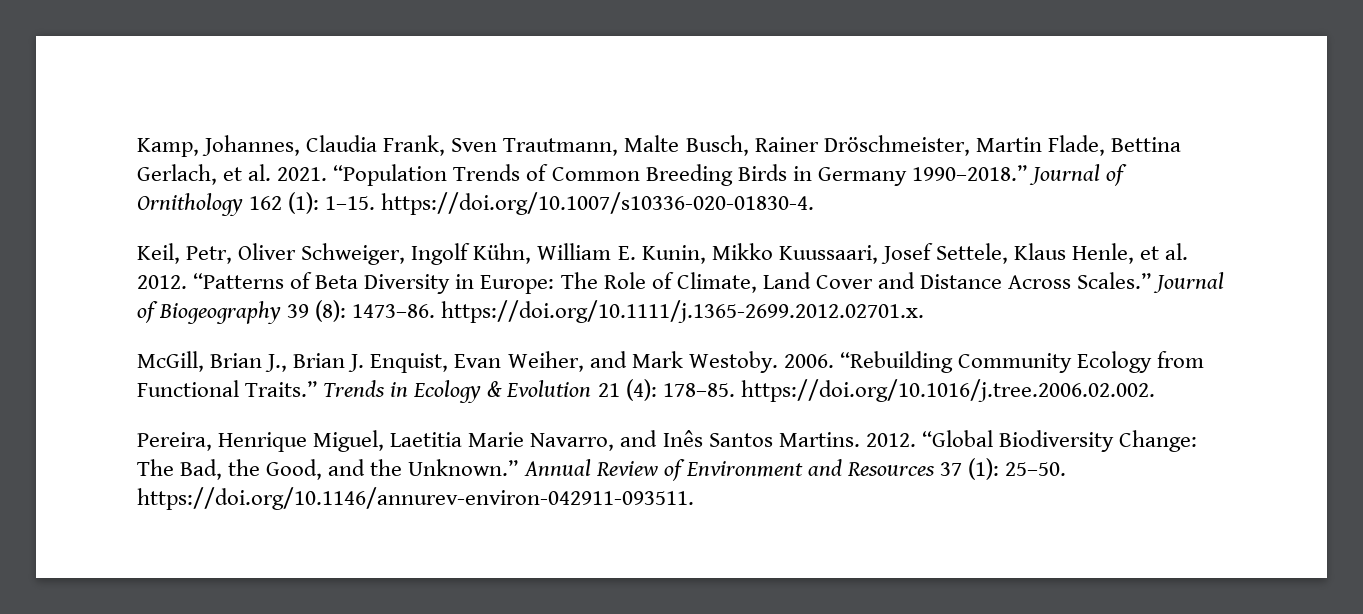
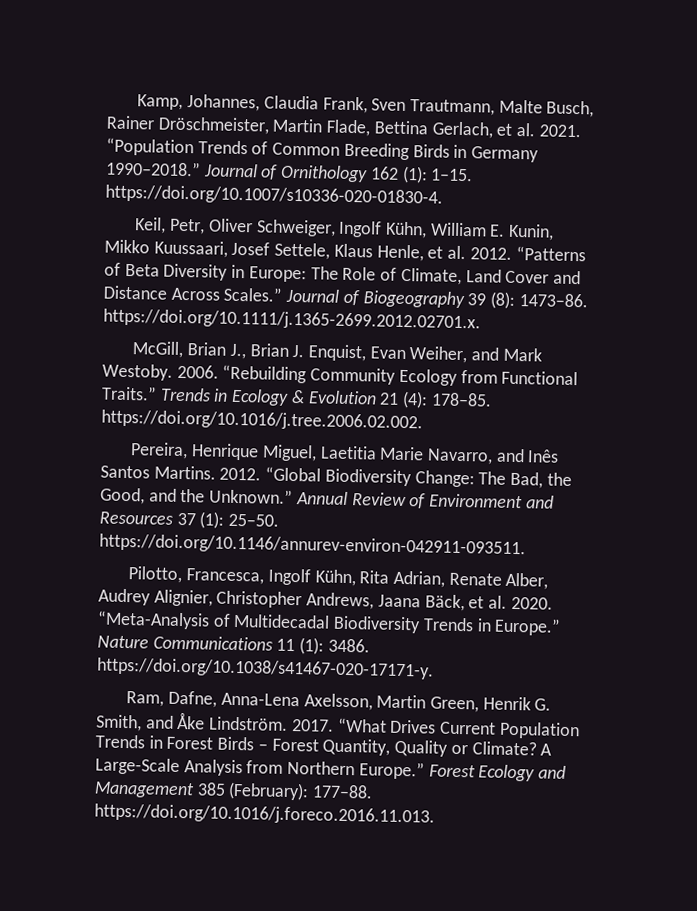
+ Pilotto, Francesca, Ingolf Kühn, Rita Adrian, Renate Alber, Audrey Alignier, Christopher Andrews, Jaana Bäck, et al. 2020. “Meta-Analysis of Multidecadal Biodiversity Trends in Europe.” Nature Communications 11 (1): 3486. https://doi.org/10.1038/s41467-020-17171-y.
+ Ram, Dafne, Anna-Lena Axelsson, Martin Green, Henrik G. Smith, and Åke Lindström. 2017. “What Drives Current Population Trends in Forest Birds – Forest Quantity, Quality or Climate? A Large-Scale Analysis from Northern Europe.” Forest Ecology and Management 385 (February): 177–88. https://doi.org/10.1016/j.foreco.2016.11.013.

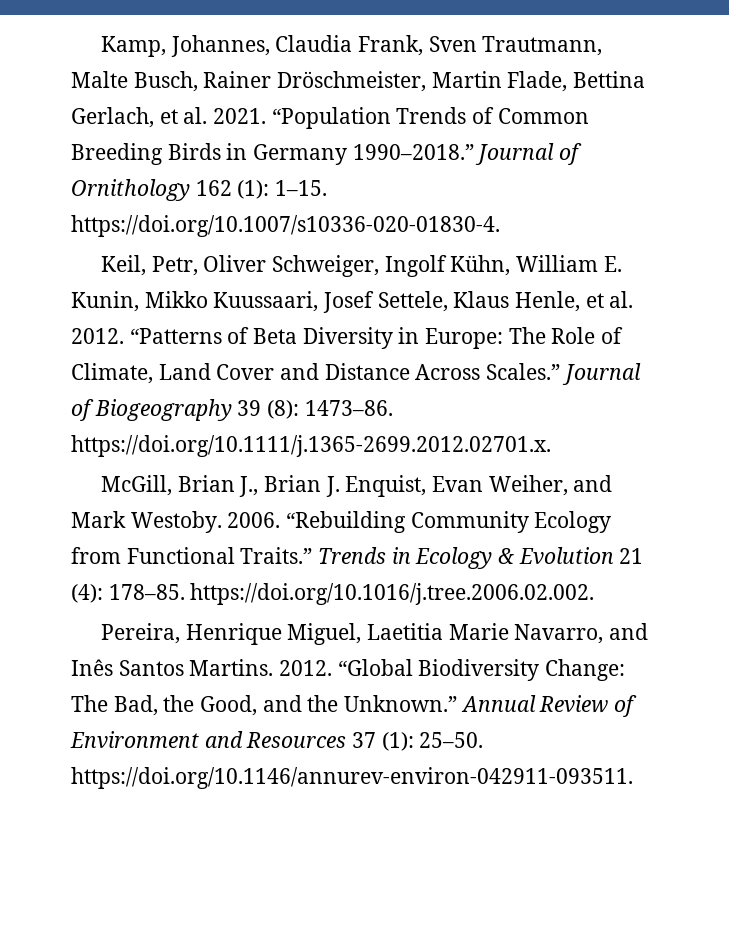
- Pilotto, Francesca, Ingolf Kühn, Rita Adrian, Renate Alber, Audrey Alignier, Christopher Andrews, Jaana Bäck, et al. 2020. “Meta-Analysis of Multidecadal Biodiversity Trends in Europe.” Nature Communications 11 (1): 3486. https://doi.org/10.1038/s41467-020-17171-y.
- Ram, Dafne, Anna-Lena Axelsson, Martin Green, Henrik G. Smith, and Åke Lindström. 2017. “What Drives Current Population Trends in Forest Birds – Forest Quantity, Quality or Climate? A Large-Scale Analysis from Northern Europe.” Forest Ecology and Management 385 (February): 177–88. https://doi.org/10.1016/j.foreco.2016.11.013.

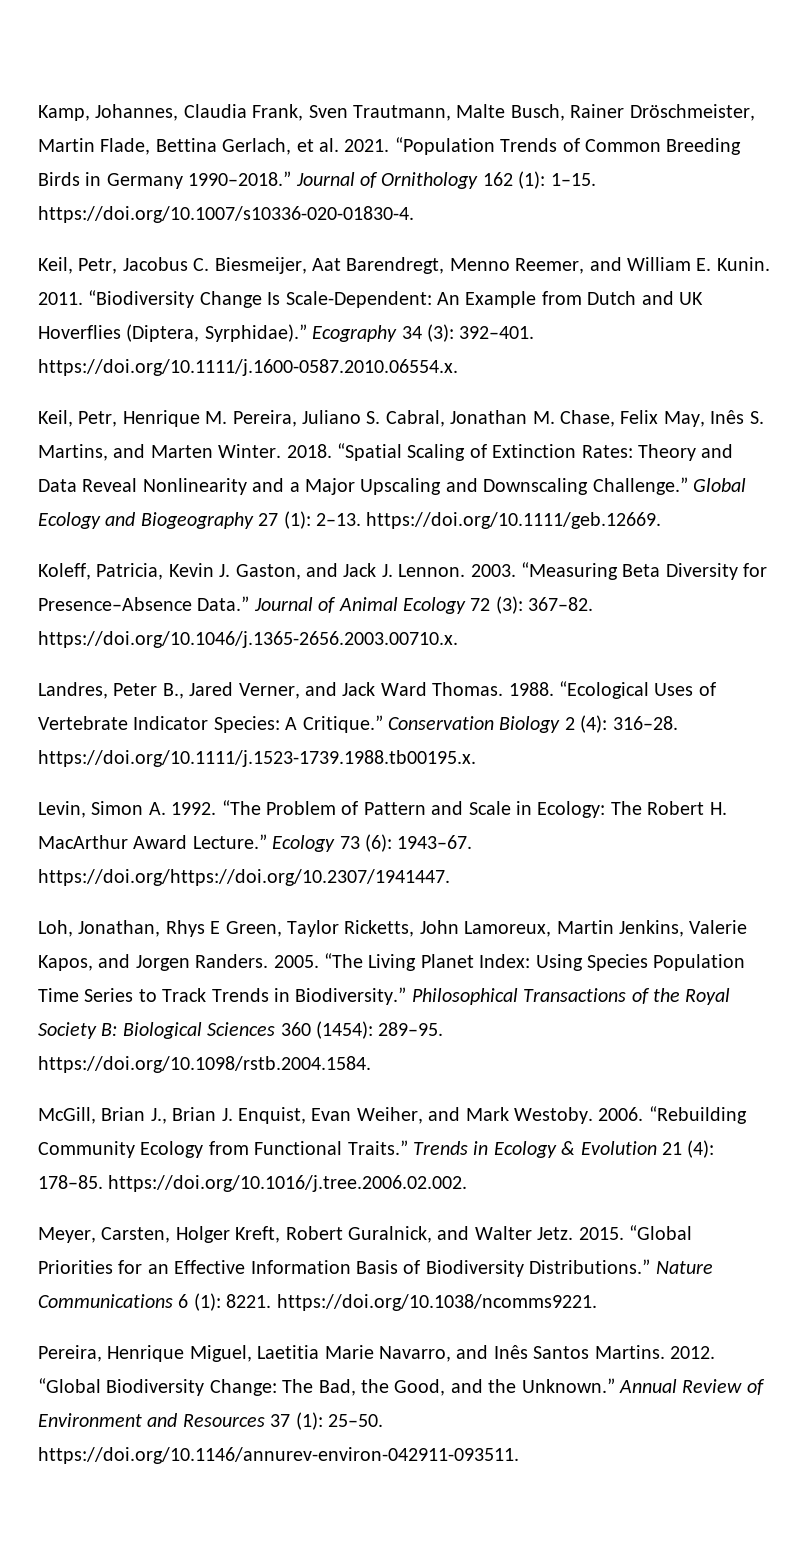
- Keil, Petr, Oliver Schweiger, Ingolf Kühn, William E. Kunin, Mikko Kuussaari, Josef Settele, Klaus Henle, et al. 2012. “Patterns of Beta Diversity in Europe: The Role of Climate, Land Cover and Distance Across Scales.” Journal of Biogeography 39 (8): 1473–86. https://doi.org/10.1111/j.1365-2699.2012.02701.x.
+ Keil, Petr, Jacobus C. Biesmeijer, Aat Barendregt, Menno Reemer, and William E. Kunin. 2011. “Biodiversity Change Is Scale-Dependent: An Example from Dutch and UK Hoverflies (Diptera, Syrphidae).” Ecography 34 (3): 392–401. https://doi.org/10.1111/j.1600-0587.2010.06554.x.
+ Keil, Petr, Henrique M. Pereira, Juliano S. Cabral, Jonathan M. Chase, Felix May, Inês S. Martins, and Marten Winter. 2018. “Spatial Scaling of Extinction Rates: Theory and Data Reveal Nonlinearity and a Major Upscaling and Downscaling Challenge.” Global Ecology and Biogeography 27 (1): 2–13. https://doi.org/10.1111/geb.12669.
+ Koleff, Patricia, Kevin J. Gaston, and Jack J. Lennon. 2003. “Measuring Beta Diversity for Presence–Absence Data.” Journal of Animal Ecology 72 (3): 367–82. https://doi.org/10.1046/j.1365-2656.2003.00710.x.
+ Landres, Peter B., Jared Verner, and Jack Ward Thomas. 1988. “Ecological Uses of Vertebrate Indicator Species: A Critique.” Conservation Biology 2 (4): 316–28. https://doi.org/10.1111/j.1523-1739.1988.tb00195.x.
+ Levin, Simon A. 1992. “The Problem of Pattern and Scale in Ecology: The Robert H. MacArthur Award Lecture.” Ecology 73 (6): 1943–67. https://doi.org/https://doi.org/10.2307/1941447.
+ Loh, Jonathan, Rhys E Green, Taylor Ricketts, John Lamoreux, Martin Jenkins, Valerie Kapos, and Jorgen Randers. 2005. “The Living Planet Index: Using Species Population Time Series to Track Trends in Biodiversity.” Philosophical Transactions of the Royal Society B: Biological Sciences 360 (1454): 289–95. https://doi.org/10.1098/rstb.2004.1584.
+ Meyer, Carsten, Holger Kreft, Robert Guralnick, and Walter Jetz. 2015. “Global Priorities for an Effective Information Basis of Biodiversity Distributions.” Nature Communications 6 (1): 8221. https://doi.org/10.1038/ncomms9221.

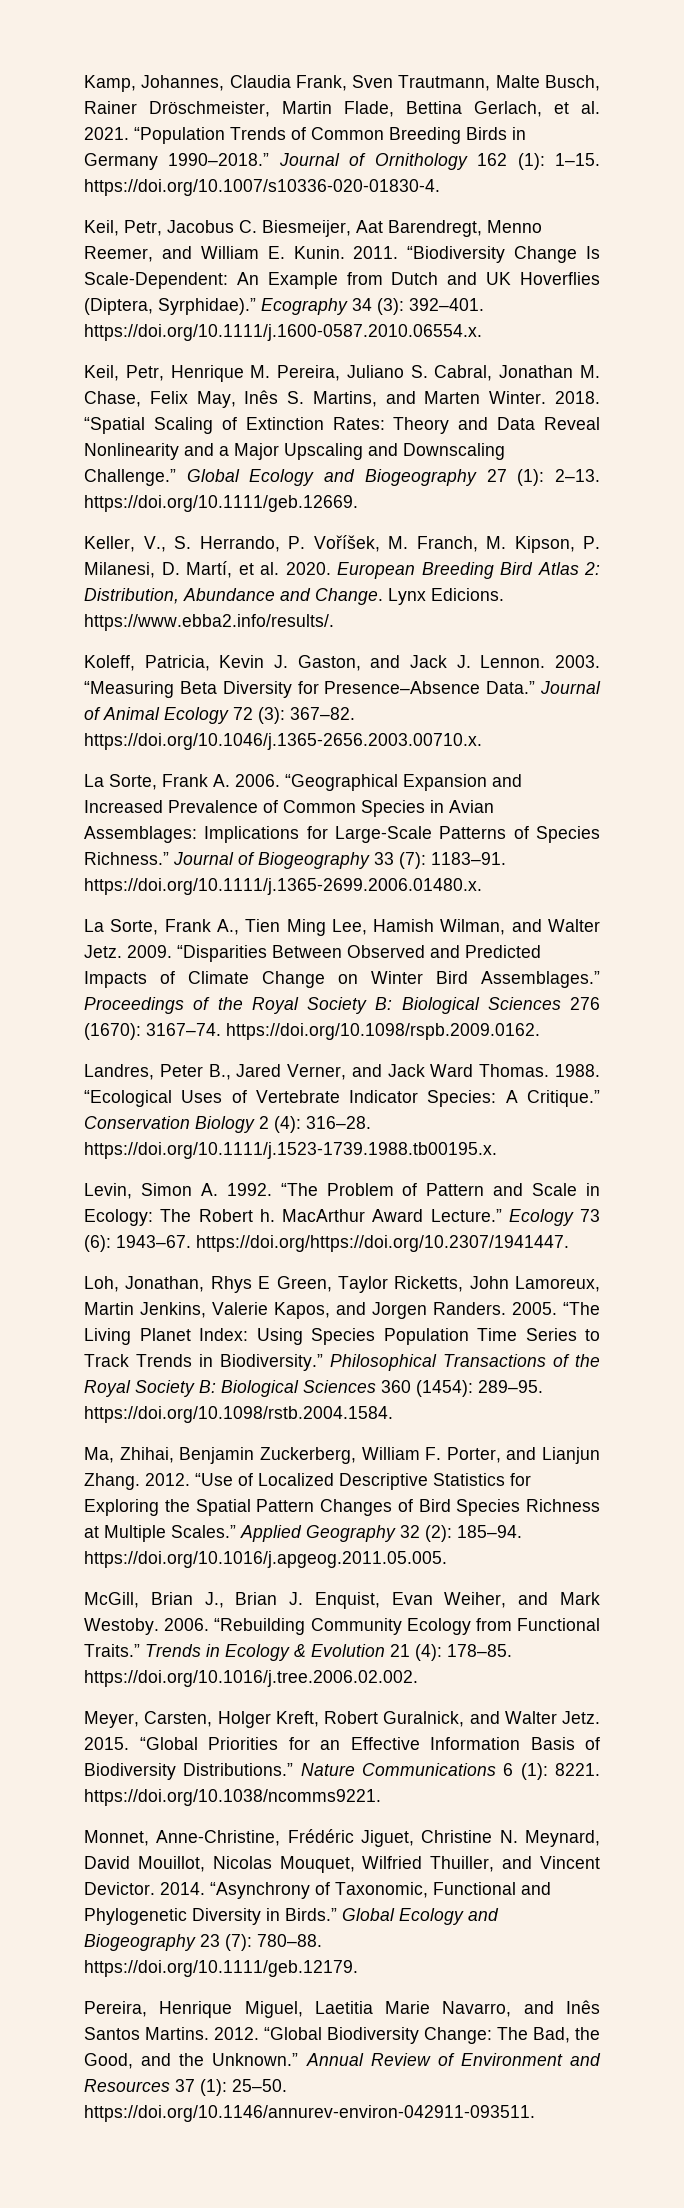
+ Keller, V., S. Herrando, P. Voříšek, M. Franch, M. Kipson, P. Milanesi, D. Martí, et al. 2020. European Breeding Bird Atlas 2: Distribution, Abundance and Change. Lynx Edicions. https://www.ebba2.info/results/.
+ La Sorte, Frank A. 2006. “Geographical Expansion and Increased Prevalence of Common Species in Avian Assemblages: Implications for Large-Scale Patterns of Species Richness.” Journal of Biogeography 33 (7): 1183–91. https://doi.org/10.1111/j.1365-2699.2006.01480.x.
+ La Sorte, Frank A., Tien Ming Lee, Hamish Wilman, and Walter Jetz. 2009. “Disparities Between Observed and Predicted Impacts of Climate Change on Winter Bird Assemblages.” Proceedings of the Royal Society B: Biological Sciences 276 (1670): 3167–74. https://doi.org/10.1098/rspb.2009.0162.
- “The Problem of Pattern and Scale in Ecology: The Robert H. MacArthur Award Lecture.”
+ “The Problem of Pattern and Scale in Ecology: The Robert h. MacArthur Award Lecture.”
+ Ma, Zhihai, Benjamin Zuckerberg, William F. Porter, and Lianjun Zhang. 2012. “Use of Localized Descriptive Statistics for Exploring the Spatial Pattern Changes of Bird Species Richness at Multiple Scales.” Applied Geography 32 (2): 185–94. https://doi.org/10.1016/j.apgeog.2011.05.005.
+ Monnet, Anne-Christine, Frédéric Jiguet, Christine N. Meynard, David Mouillot, Nicolas Mouquet, Wilfried Thuiller, and Vincent Devictor. 2014. “Asynchrony of Taxonomic, Functional and Phylogenetic Diversity in Birds.” Global Ecology and Biogeography 23 (7): 780–88. https://doi.org/10.1111/geb.12179.

